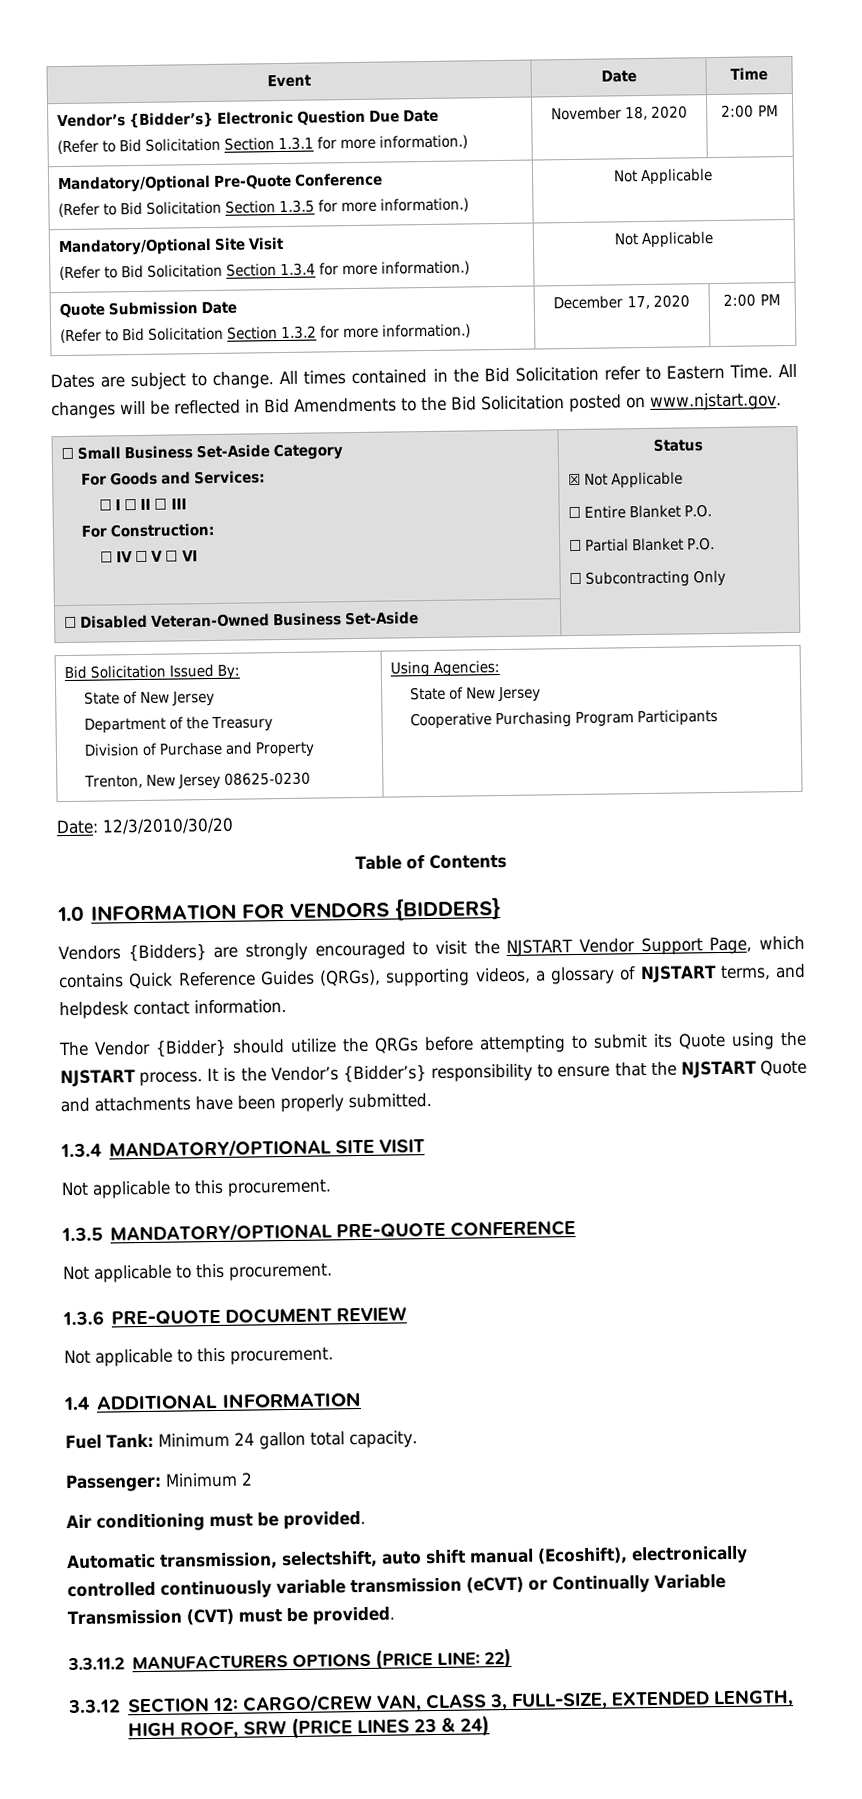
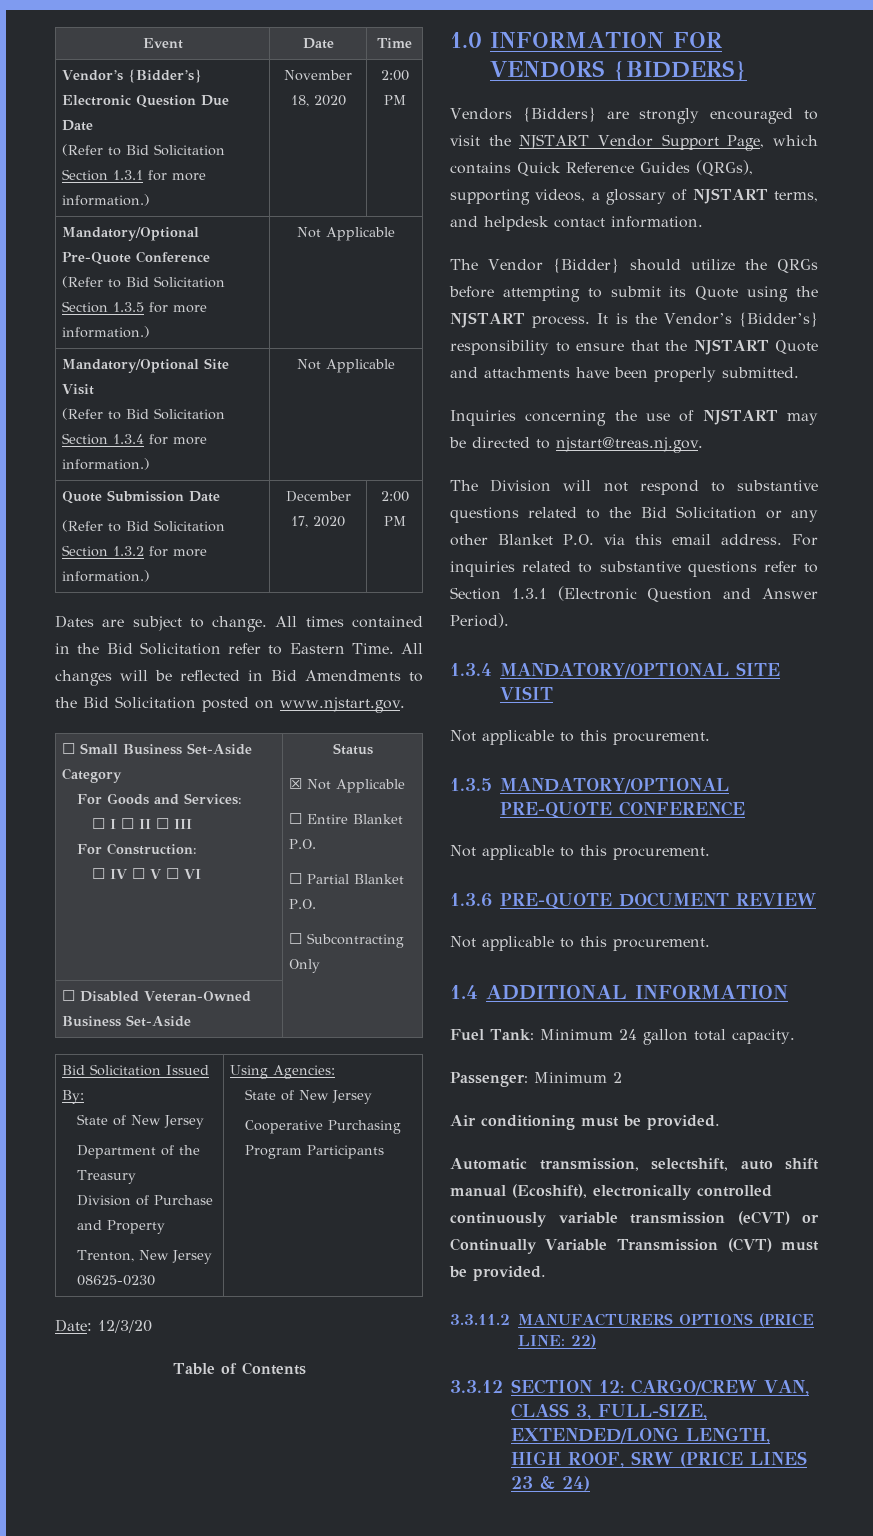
- Date: 12/3/2010/30/20
+ Date: 12/3/20
+ Inquiries concerning the use of NJSTART may be directed to njstart@treas.nj.gov.
+ The Division will not respond to substantive questions related to the Bid Solicitation or any other Blanket P.O. via this email address. For inquiries related to substantive questions refer to Section 1.3.1 (Electronic Question and Answer Period).
- 3.3.12 SECTION 12: CARGO/CREW VAN, CLASS 3, FULL-SIZE, EXTENDED LENGTH, HIGH ROOF, SRW (PRICE LINES 23 & 24)
+ 3.3.12 SECTION 12: CARGO/CREW VAN, CLASS 3, FULL-SIZE, EXTENDED/LONG LENGTH, HIGH ROOF, SRW (PRICE LINES 23 & 24)

